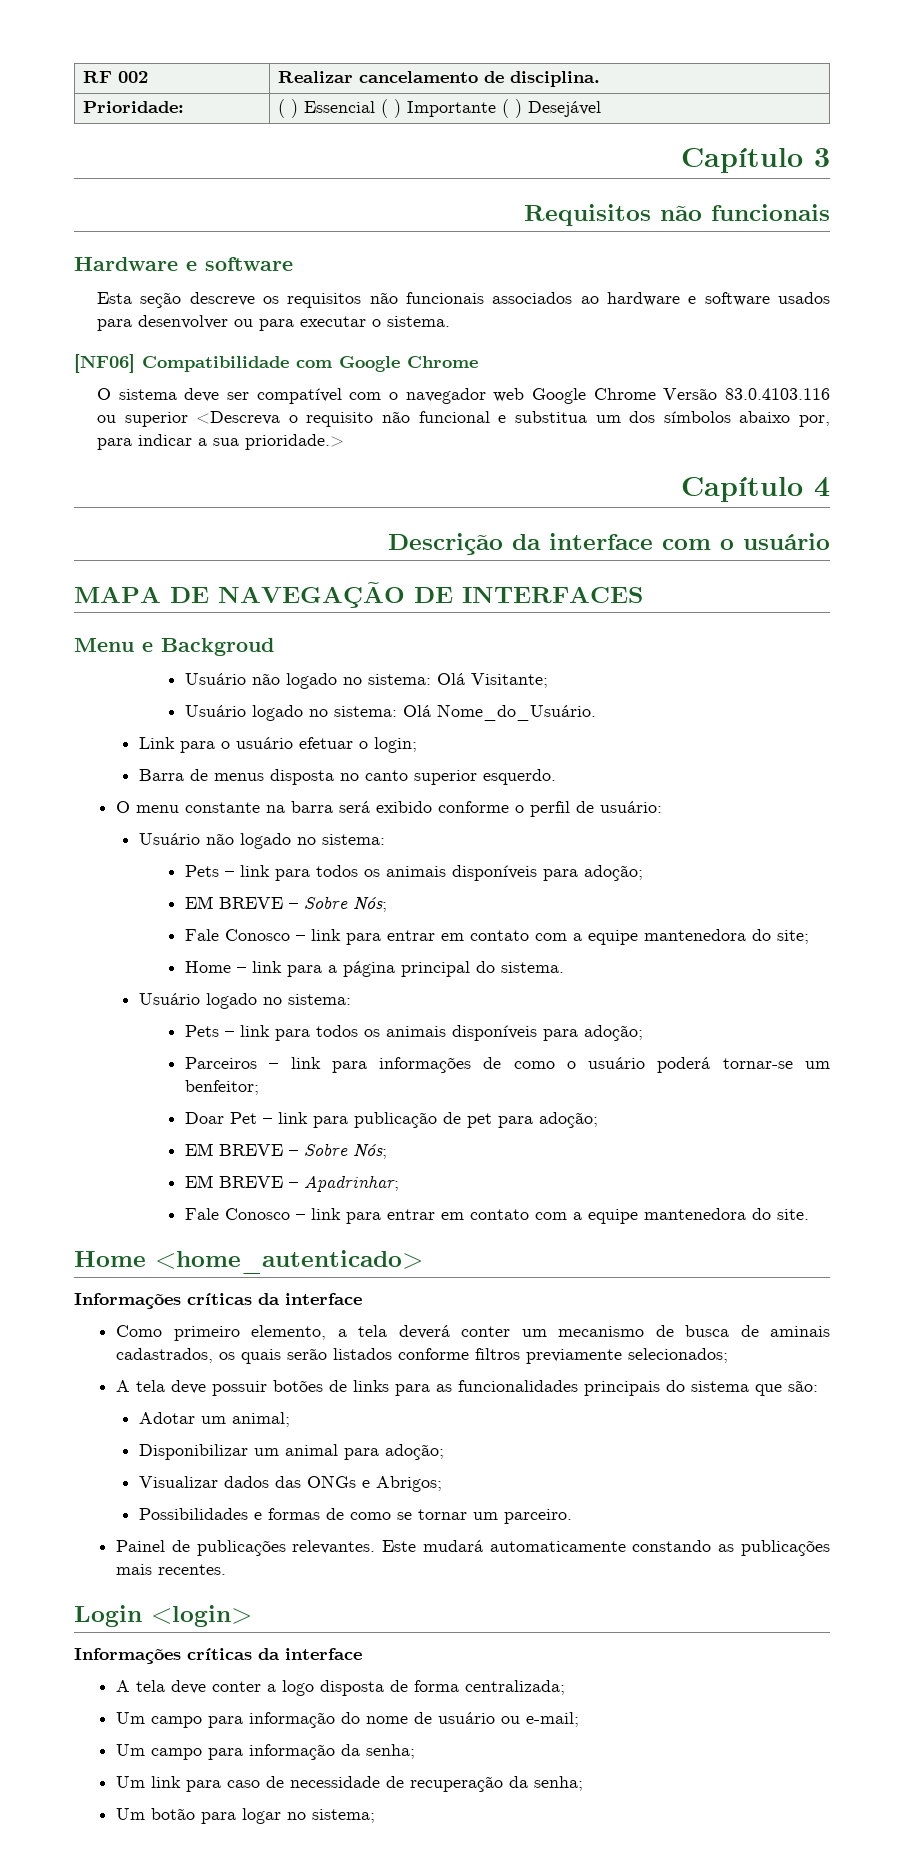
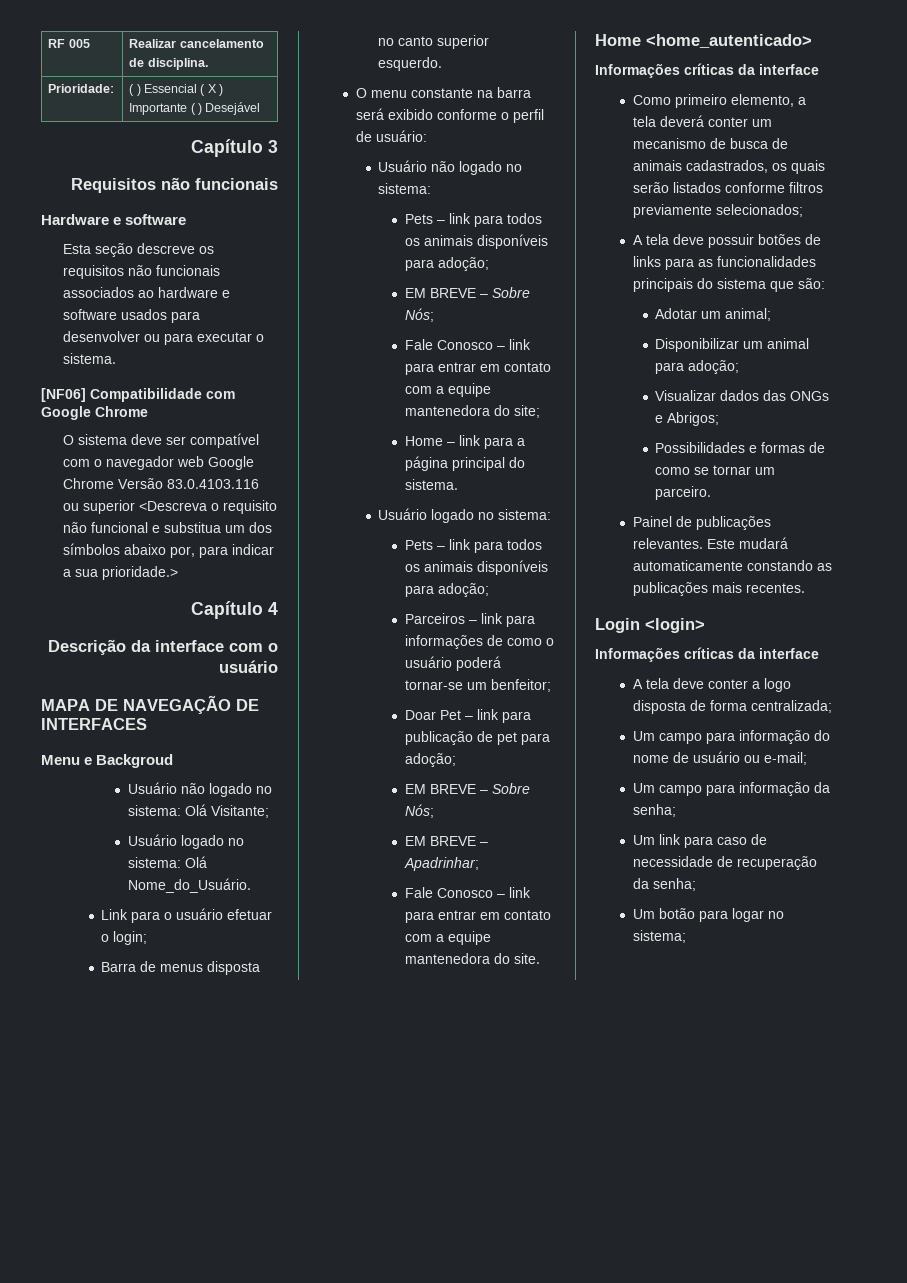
- RF 002 | Realizar cancelamento de disciplina.
+ RF 005 | Realizar cancelamento de disciplina.
- Prioridade: | ( ) Essencial ( ) Importante ( ) Desejável
+ Prioridade: | ( ) Essencial ( X ) Importante ( ) Desejável
- Como primeiro elemento, a tela deverá conter um mecanismo de busca de aminais cadastrados, os quais serão listados conforme filtros previamente selecionados;
+ Como primeiro elemento, a tela deverá conter um mecanismo de busca de animais cadastrados, os quais serão listados conforme filtros previamente selecionados;

